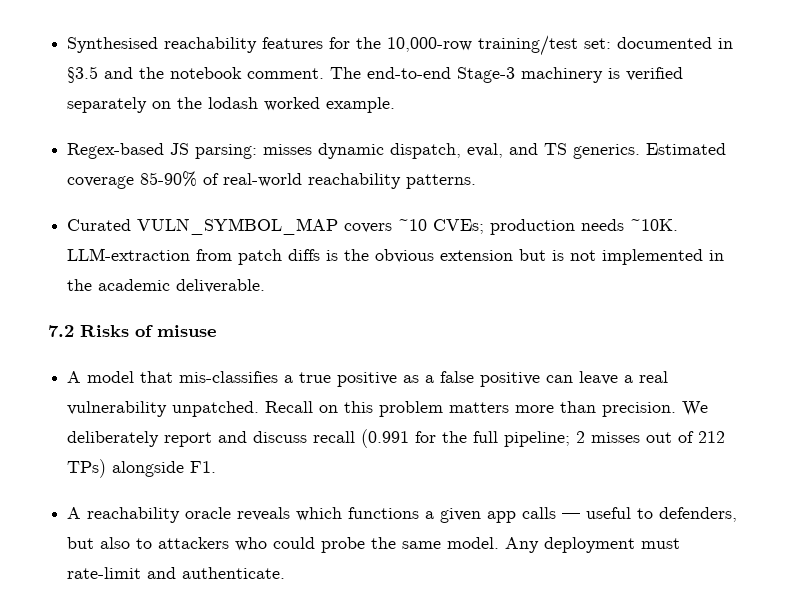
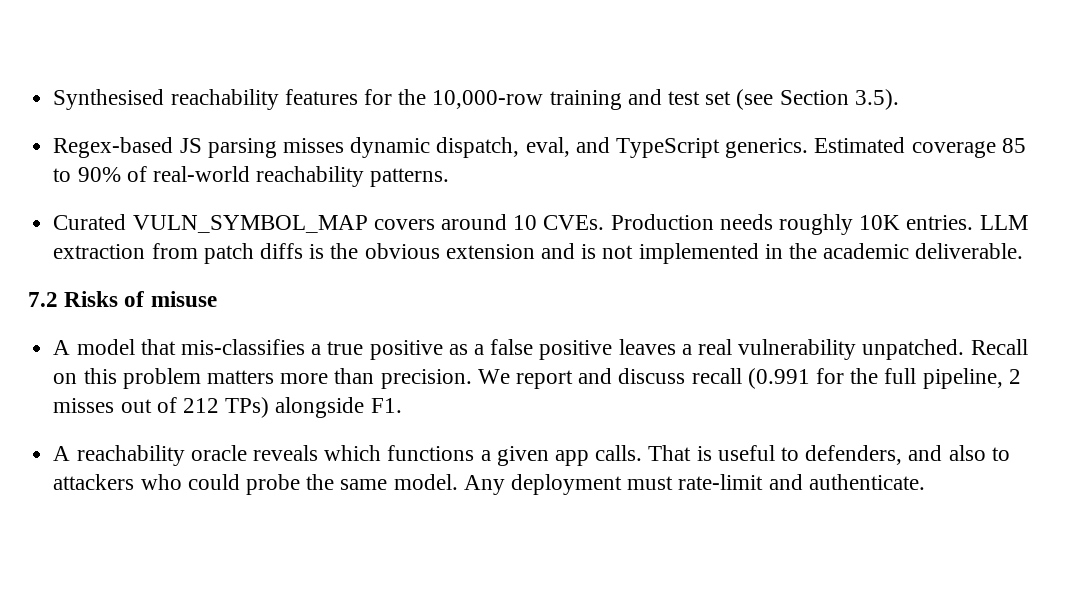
- Synthesised reachability features for the 10,000-row training/test set: documented in §3.5 and the notebook comment. The end-to-end Stage-3 machinery is verified separately on the lodash worked example.
+ Synthesised reachability features for the 10,000-row training and test set (see Section 3.5).
- Regex-based JS parsing: misses dynamic dispatch, eval, and TS generics.
+ Regex-based JS parsing misses dynamic dispatch, eval, and TypeScript generics.
- Estimated coverage 85-90% of real-world reachability patterns.
+ Estimated coverage 85 to 90% of real-world reachability patterns.
- Curated VULN_SYMBOL_MAP covers ~10 CVEs; production needs ~10K. LLM-extraction from patch diffs is the obvious extension but is not implemented in the academic deliverable.
+ Curated VULN_SYMBOL_MAP covers around 10 CVEs. Production needs roughly 10K entries. LLM extraction from patch diffs is the obvious extension and is not implemented in the academic deliverable.
- A model that mis-classifies a true positive as a false positive can leave a real vulnerability unpatched.
+ A model that mis-classifies a true positive as a false positive leaves a real vulnerability unpatched.
- We deliberately report and discuss recall (0.991 for the full pipeline; 2 misses out of 212 TPs) alongside F1.
+ We report and discuss recall (0.991 for the full pipeline, 2 misses out of 212 TPs) alongside F1.
- A reachability oracle reveals which functions a given app calls — useful to defenders, but also to attackers who could probe the same model.
+ A reachability oracle reveals which functions a given app calls. That is useful to defenders, and also to attackers who could probe the same model.

